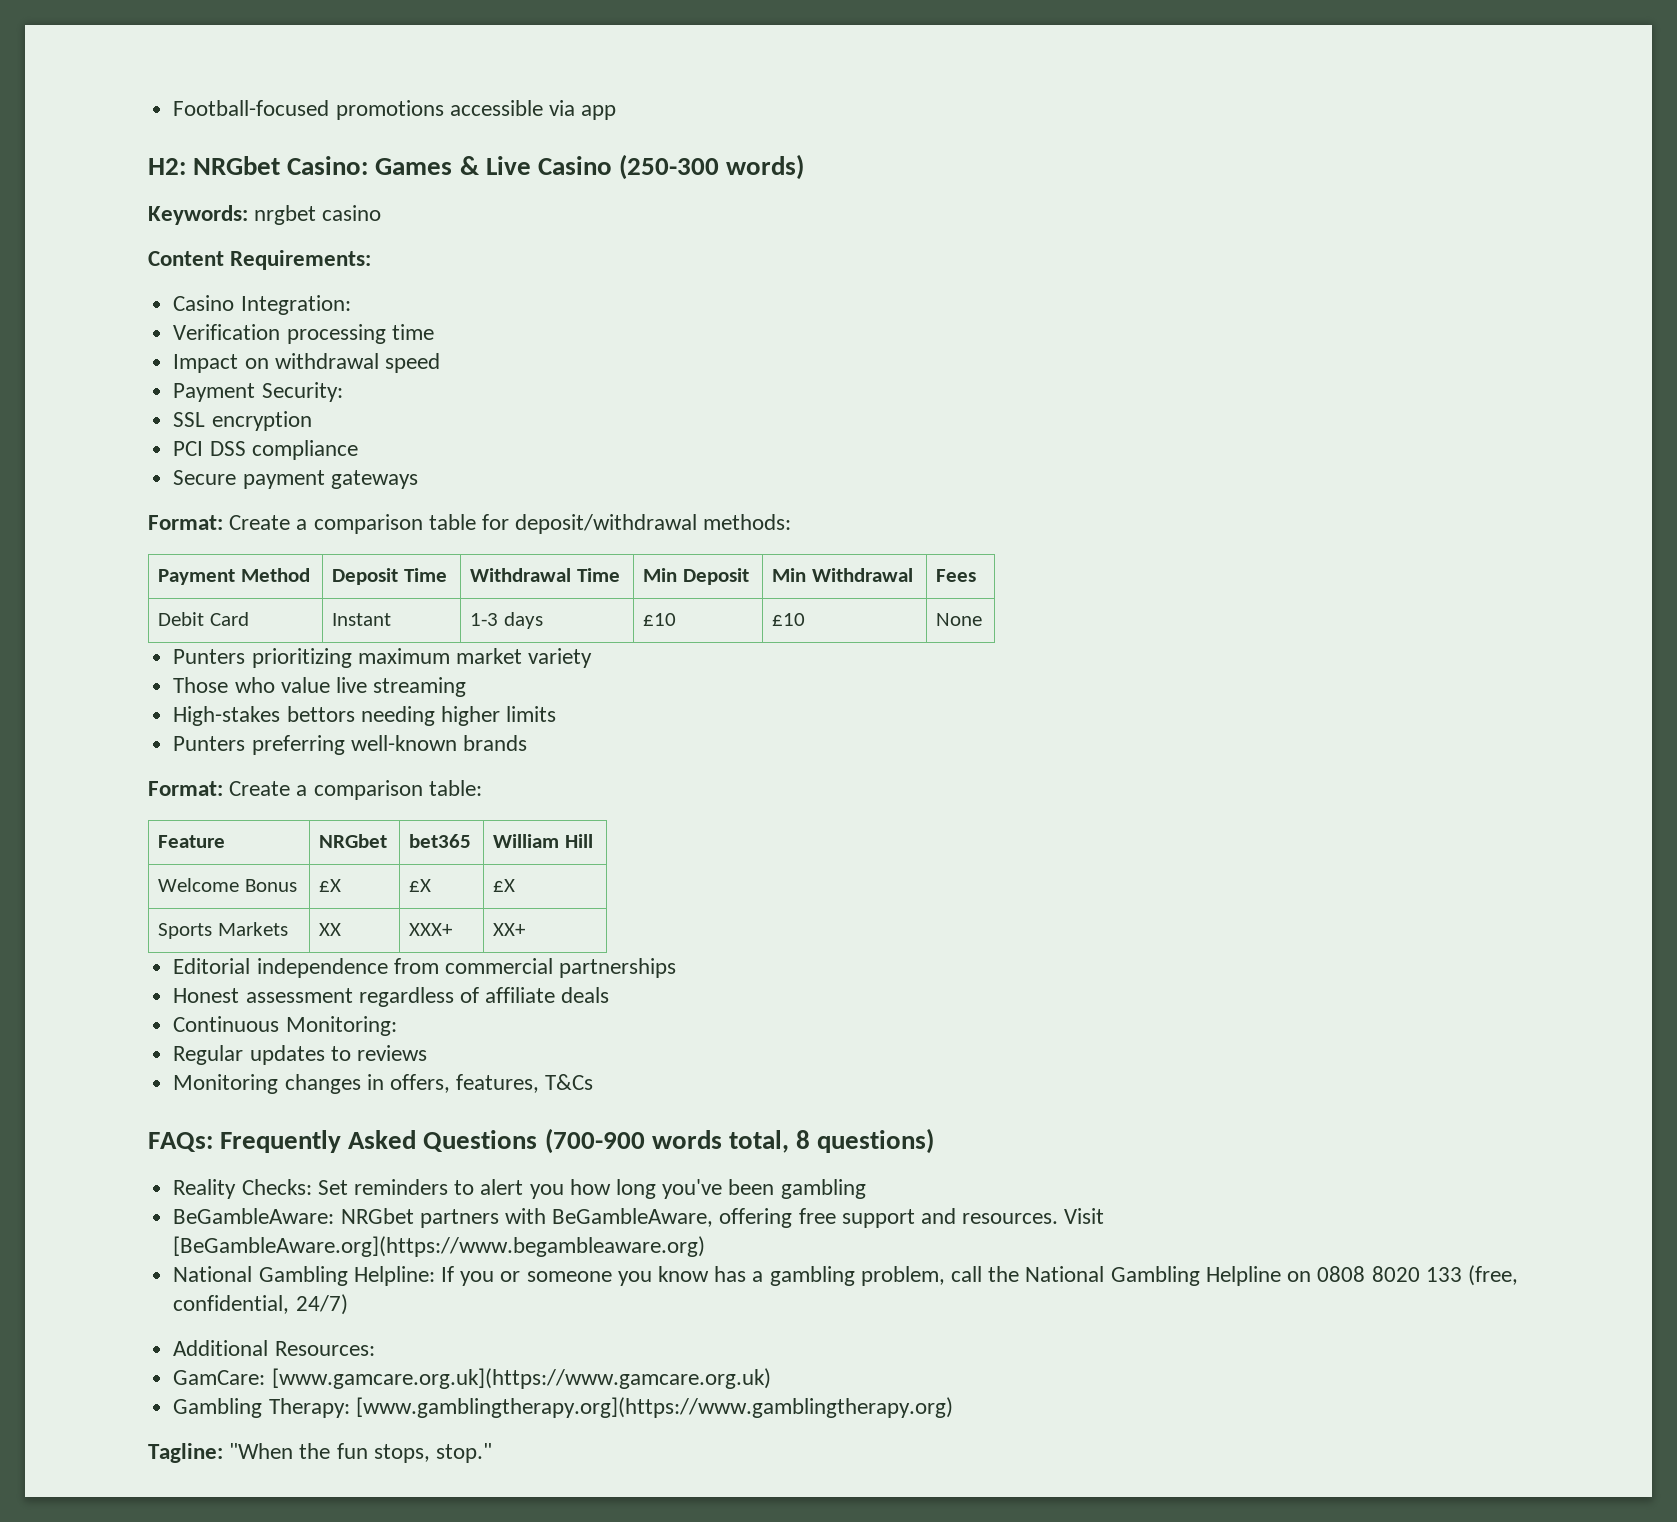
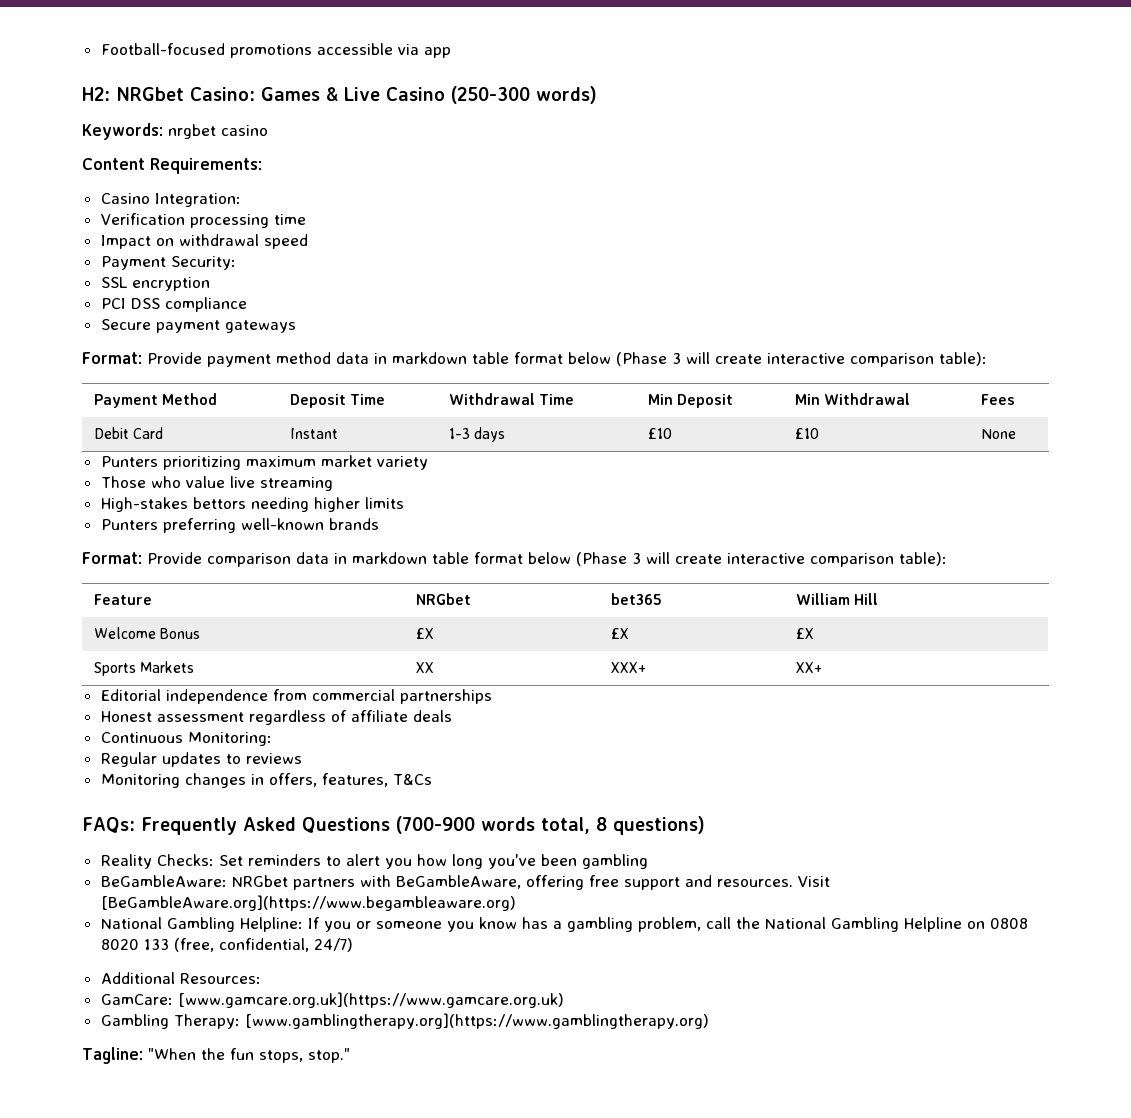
- Format: Create a comparison table for deposit/withdrawal methods:
+ Format: Provide payment method data in markdown table format below (Phase 3 will create interactive comparison table):
- Format: Create a comparison table:
+ Format: Provide comparison data in markdown table format below (Phase 3 will create interactive comparison table):

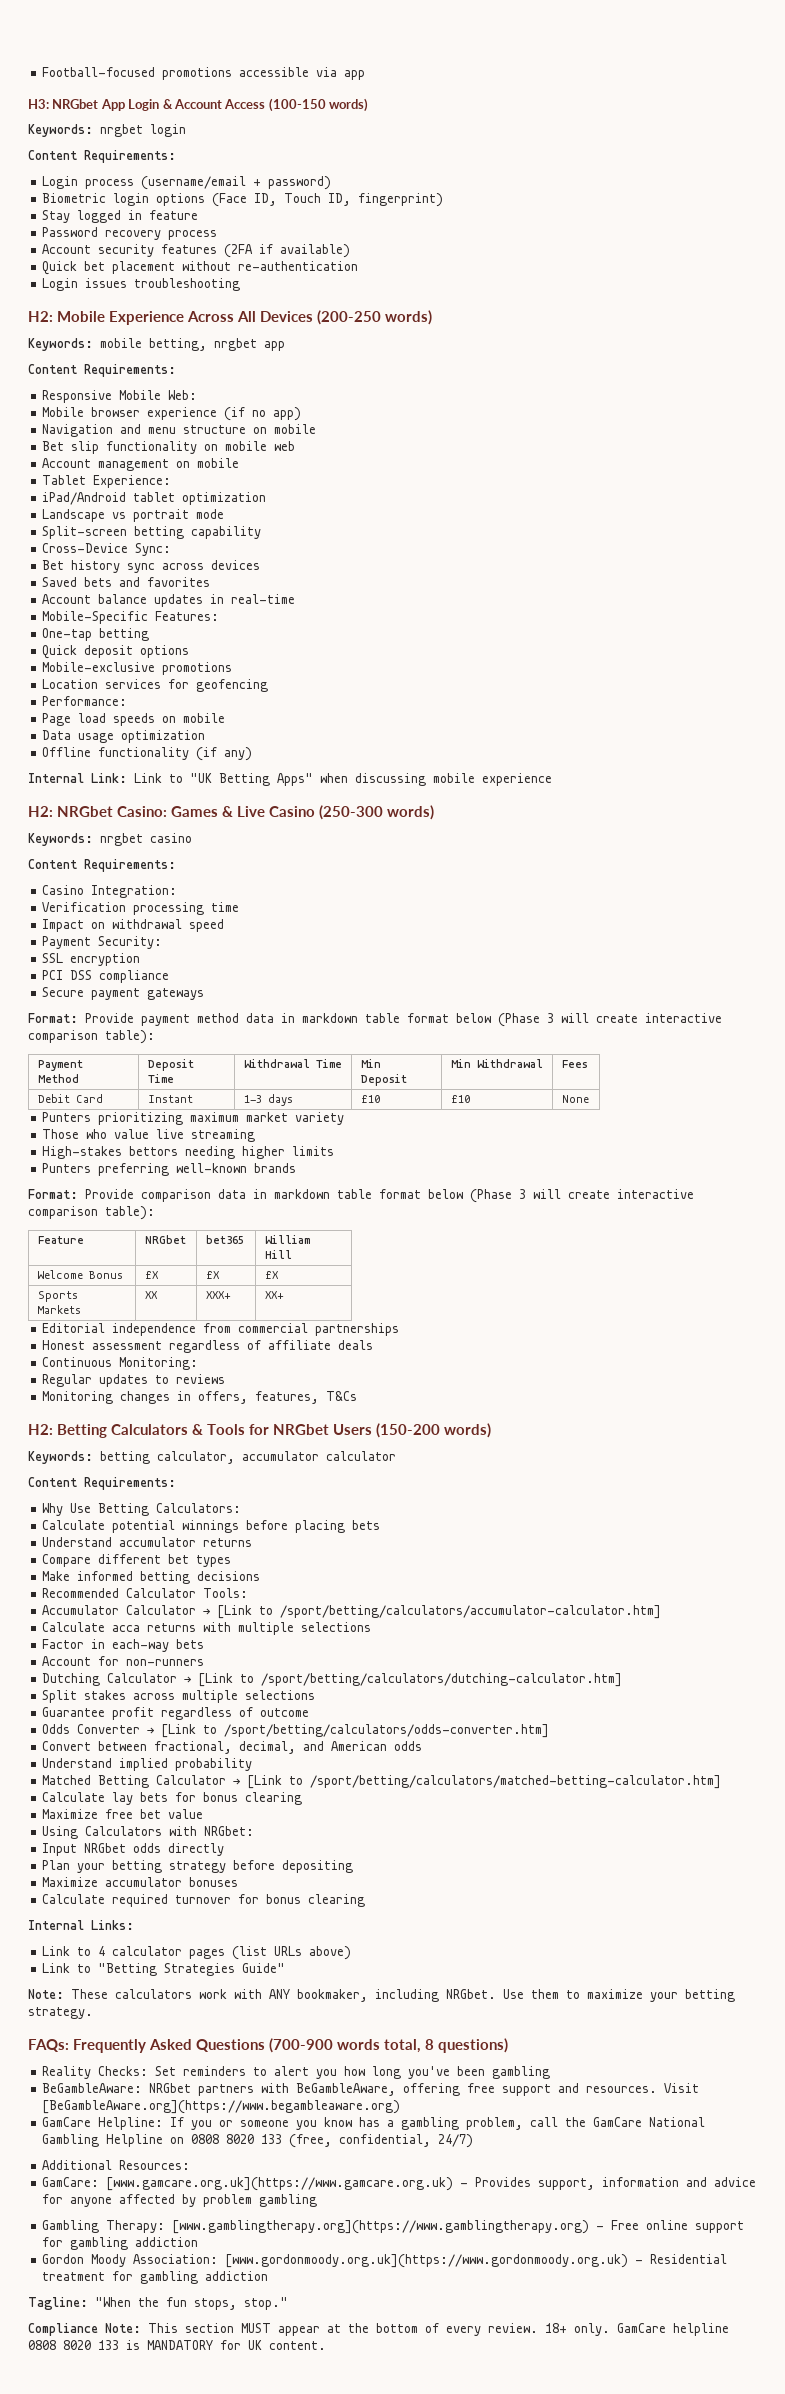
+ H3: NRGbet App Login & Account Access (100-150 words)
+ Keywords: nrgbet login
+ Content Requirements:
+ Login process (username/email + password)
+ Biometric login options (Face ID, Touch ID, fingerprint)
+ Stay logged in feature
+ Password recovery process
+ Account security features (2FA if available)
+ Quick bet placement without re-authentication
+ Login issues troubleshooting
+ H2: Mobile Experience Across All Devices (200-250 words)
+ Keywords: mobile betting, nrgbet app
+ Content Requirements:
+ Responsive Mobile Web:
+ Mobile browser experience (if no app)
+ Navigation and menu structure on mobile
+ Bet slip functionality on mobile web
+ Account management on mobile
+ Tablet Experience:
+ iPad/Android tablet optimization
+ Landscape vs portrait mode
+ Split-screen betting capability
+ Cross-Device Sync:
+ Bet history sync across devices
+ Saved bets and favorites
+ Account balance updates in real-time
+ Mobile-Specific Features:
+ One-tap betting
+ Quick deposit options
+ Mobile-exclusive promotions
+ Location services for geofencing
+ Performance:
+ Page load speeds on mobile
+ Data usage optimization
+ Offline functionality (if any)
+ Internal Link: Link to "UK Betting Apps" when discussing mobile experience
+ H2: Betting Calculators & Tools for NRGbet Users (150-200 words)
+ Keywords: betting calculator, accumulator calculator
+ Content Requirements:
+ Why Use Betting Calculators:
+ Calculate potential winnings before placing bets
+ Understand accumulator returns
+ Compare different bet types
+ Make informed betting decisions
+ Recommended Calculator Tools:
+ Accumulator Calculator → [Link to /sport/betting/calculators/accumulator-calculator.htm]
+ Calculate acca returns with multiple selections
+ Factor in each-way bets
+ Account for non-runners
+ Dutching Calculator → [Link to /sport/betting/calculators/dutching-calculator.htm]
+ Split stakes across multiple selections
+ Guarantee profit regardless of outcome
+ Odds Converter → [Link to /sport/betting/calculators/odds-converter.htm]
+ Convert between fractional, decimal, and American odds
+ Understand implied probability
+ Matched Betting Calculator → [Link to /sport/betting/calculators/matched-betting-calculator.htm]
+ Calculate lay bets for bonus clearing
+ Maximize free bet value
+ Using Calculators with NRGbet:
+ Input NRGbet odds directly
+ Plan your betting strategy before depositing
+ Maximize accumulator bonuses
+ Calculate required turnover for bonus clearing
+ Internal Links:
+ Link to 4 calculator pages (list URLs above)
+ Link to "Betting Strategies Guide"
+ Note: These calculators work with ANY bookmaker, including NRGbet. Use them to maximize your betting strategy.
- National Gambling Helpline: If you or someone you know has a gambling problem, call the National Gambling Helpline on 0808 8020 133 (free, confidential, 24/7)
+ GamCare Helpline: If you or someone you know has a gambling problem, call the GamCare National Gambling Helpline on 0808 8020 133 (free, confidential, 24/7)
- GamCare: [www.gamcare.org.uk](https://www.gamcare.org.uk)
- Gambling Therapy: [www.gamblingtherapy.org](https://www.gamblingtherapy.org)
+ GamCare: [www.gamcare.org.uk](https://www.gamcare.org.uk) - Provides support, information and advice for anyone affected by problem gambling
+ Gambling Therapy: [www.gamblingtherapy.org](https://www.gamblingtherapy.org) - Free online support for gambling addiction
+ Gordon Moody Association: [www.gordonmoody.org.uk](https://www.gordonmoody.org.uk) - Residential treatment for gambling addiction
+ Compliance Note: This section MUST appear at the bottom of every review. 18+ only. GamCare helpline 0808 8020 133 is MANDATORY for UK content.

